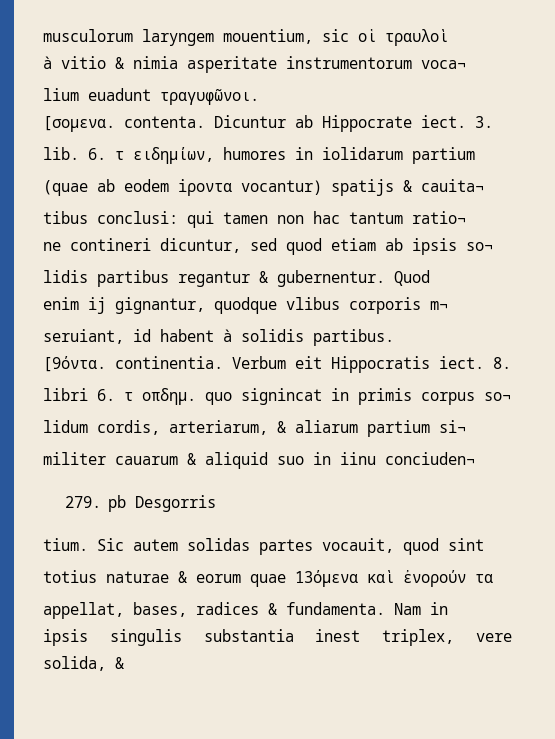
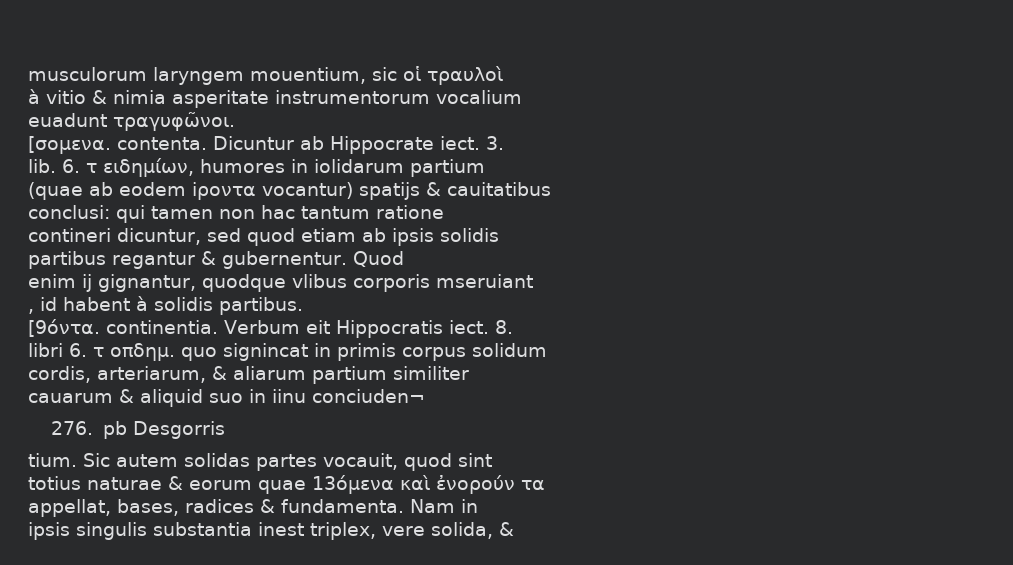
- à vitio & nimia asperitate instrumentorum voca¬
- lium euadunt τραγυφῶνοι.
+ à vitio & nimia asperitate instrumentorum vocalium
+ euadunt τραγυφῶνοι.
- (quae ab eodem iροντα vocantur) spatijs & cauita¬
- tibus conclusi: qui tamen non hac tantum ratio¬
- ne contineri dicuntur, sed quod etiam ab ipsis so¬
- lidis partibus regantur & gubernentur.
+ (quae ab eodem iροντα vocantur) spatijs & cauitatibus
+ conclusi: qui tamen non hac tantum ratione
+ contineri dicuntur, sed quod etiam ab ipsis solidis
+ partibus regantur & gubernentur.
- enim ij gignantur, quodque vlibus corporis m¬
- seruiant, id habent à solidis partibus.
+ enim ij gignantur, quodque vlibus corporis mseruiant
+ , id habent à solidis partibus.
- libri 6. τ oπδημ. quo signincat in primis corpus so¬
- lidum cordis, arteriarum, & aliarum partium si¬
- militer cauarum & aliquid suo in iinu conciuden¬
+ libri 6. τ oπδημ. quo signincat in primis corpus solidum
+ cordis, arteriarum, & aliarum partium similiter
+ cauarum & aliquid suo in iinu conciuden¬
- 279. pb Desgorris
+ 276. pb Desgorris

